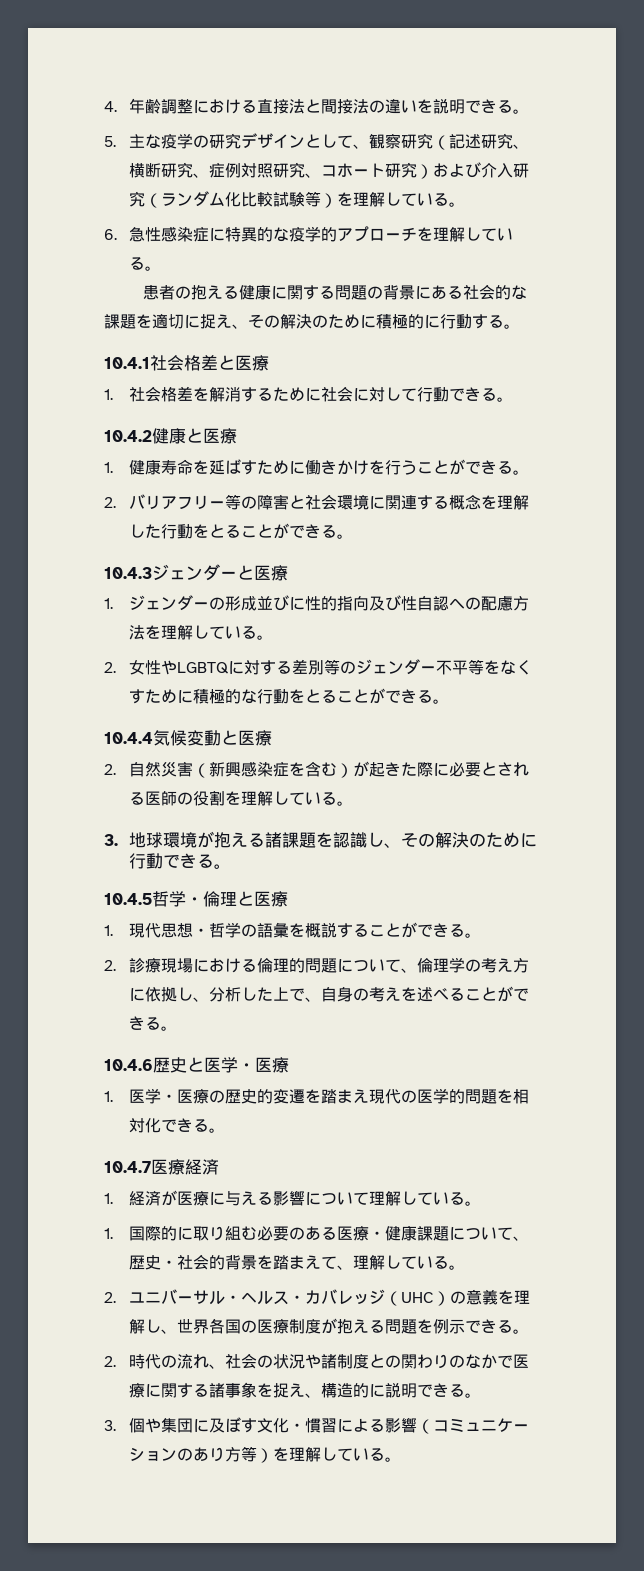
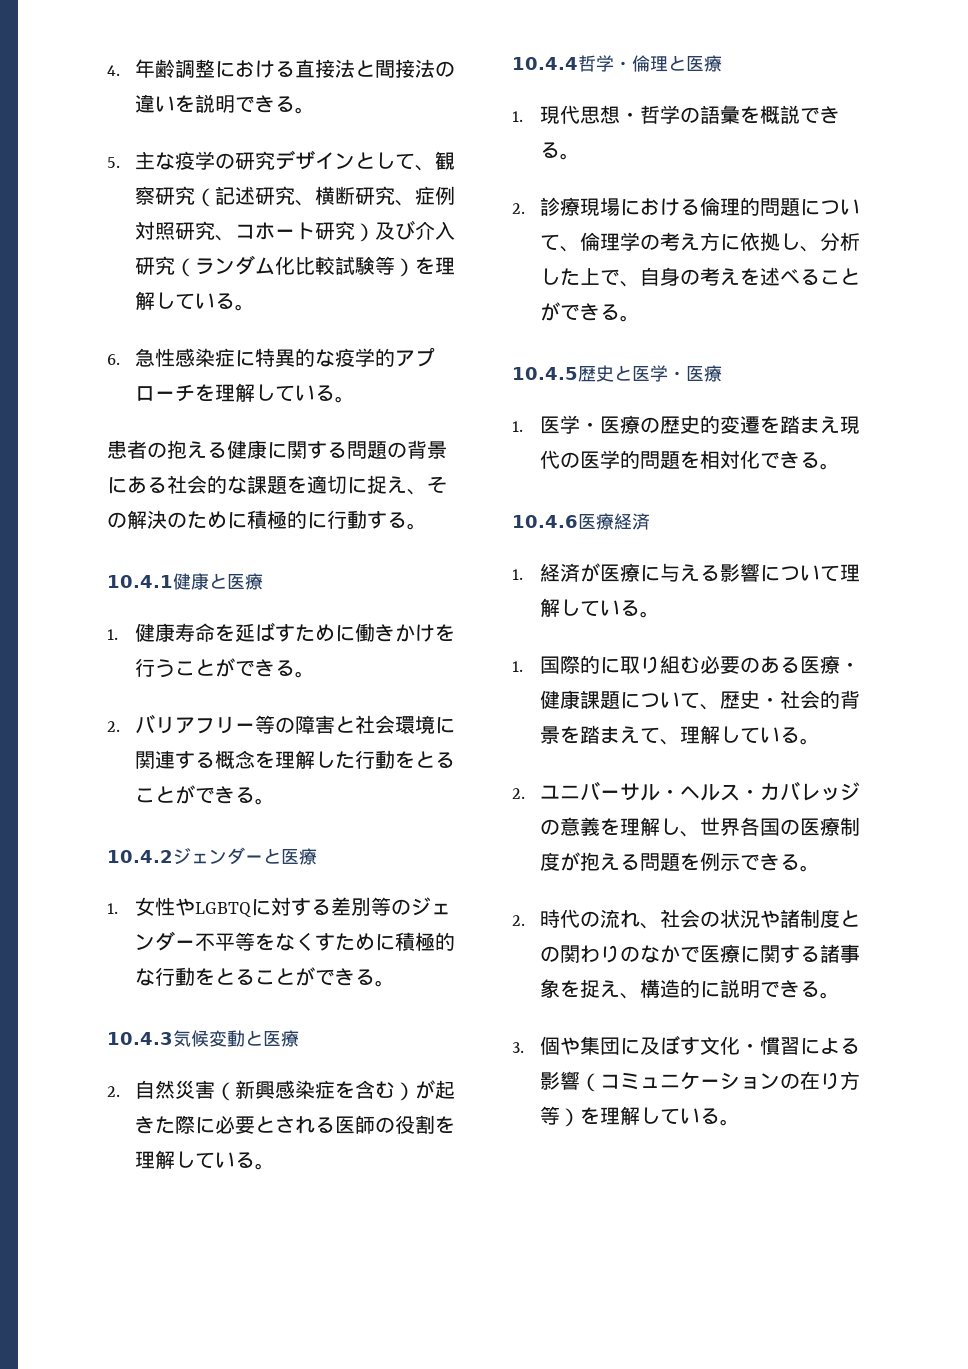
- 5.主な疫学の研究デザインとして、観察研究（記述研究、横断研究、症例対照研究、コホート研究）および介入研究（ランダム化比較試験等）を理解している。
+ 5.主な疫学の研究デザインとして、観察研究（記述研究、横断研究、症例対照研究、コホート研究）及び介入研究（ランダム化比較試験等）を理解している。
- 10.4.1社会格差と医療
- 1.社会格差を解消するために社会に対して行動できる。
- 10.4.2健康と医療
+ 10.4.1健康と医療
- 10.4.3ジェンダーと医療
+ 10.4.2ジェンダーと医療
- 1.ジェンダーの形成並びに性的指向及び性自認への配慮方法を理解している。
- 2.女性やLGBTQに対する差別等のジェンダー不平等をなくすために積極的な行動をとることができる。
+ 1.女性やLGBTQに対する差別等のジェンダー不平等をなくすために積極的な行動をとることができる。
- 10.4.4気候変動と医療
+ 10.4.3気候変動と医療
- 3.地球環境が抱える諸課題を認識し、その解決のために行動できる。
- 10.4.5哲学・倫理と医療
+ 10.4.4哲学・倫理と医療
- 1.現代思想・哲学の語彙を概説することができる。
+ 1.現代思想・哲学の語彙を概説できる。
- 10.4.6歴史と医学・医療
+ 10.4.5歴史と医学・医療
- 10.4.7医療経済
+ 10.4.6医療経済
- 2.ユニバーサル・ヘルス・カバレッジ（UHC）の意義を理解し、世界各国の医療制度が抱える問題を例示できる。
+ 2.ユニバーサル・ヘルス・カバレッジの意義を理解し、世界各国の医療制度が抱える問題を例示できる。
- 3.個や集団に及ぼす文化・慣習による影響（コミュニケーションのあり方等）を理解している。
+ 3.個や集団に及ぼす文化・慣習による影響（コミュニケーションの在り方等）を理解している。

